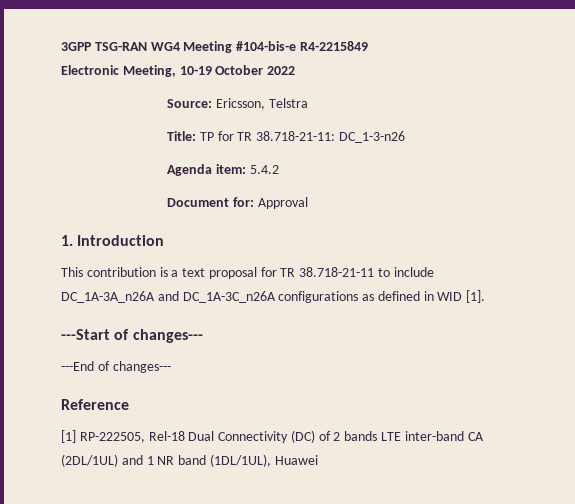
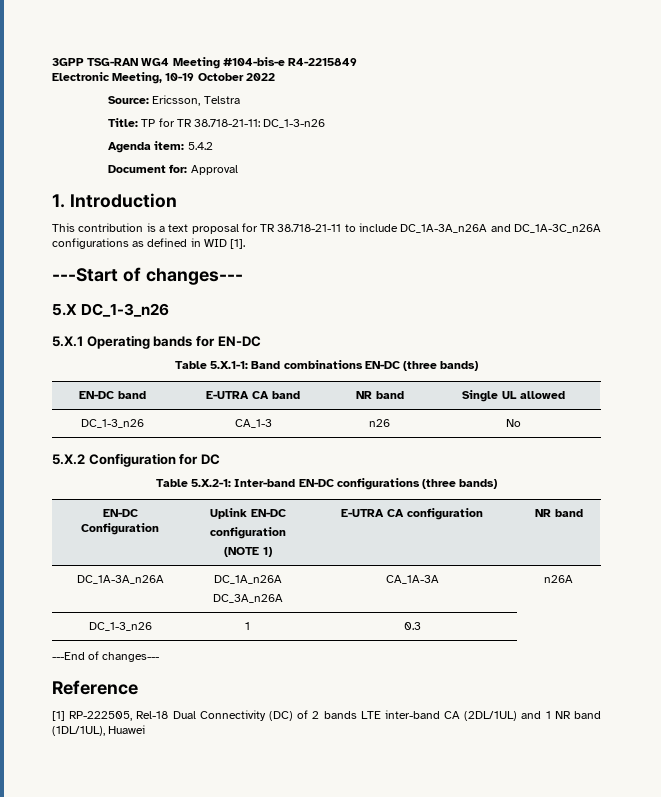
+ 5.X DC_1-3_n26
+ 5.X.1 Operating bands for EN-DC
+ Table 5.X.1-1: Band combinations EN-DC (three bands)
+ EN-DC band | E-UTRA CA band | NR band | Single UL allowed
+ DC_1-3_n26 | CA_1-3 | n26 | No
+ 5.X.2 Configuration for DC
+ Table 5.X.2-1: Inter-band EN-DC configurations (three bands)
+ EN-DC
+ Configuration | Uplink EN-DC
+ configuration
+ (NOTE 1) | E-UTRA CA configuration | NR band
+ DC_1A-3A_n26A | DC_1A_n26A
+ DC_3A_n26A | CA_1A-3A | n26A
+ DC_1-3_n26 | 1 | 0.3

